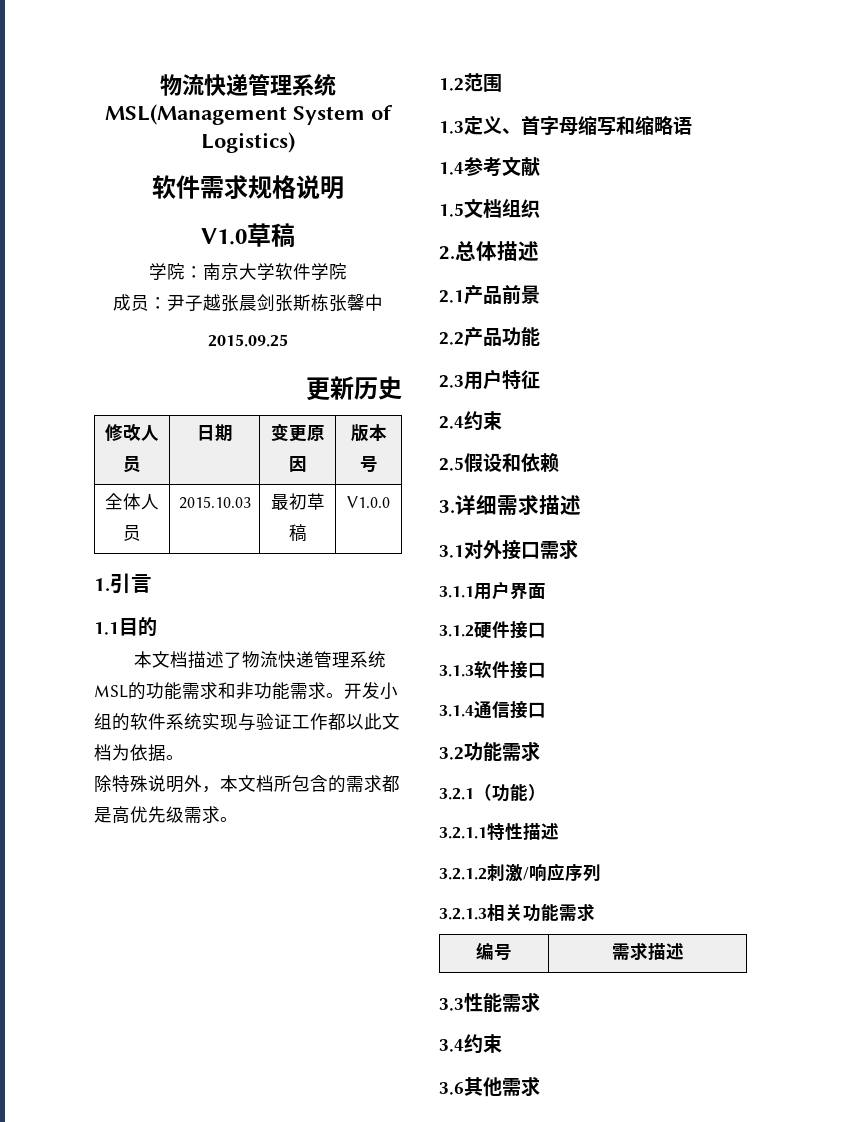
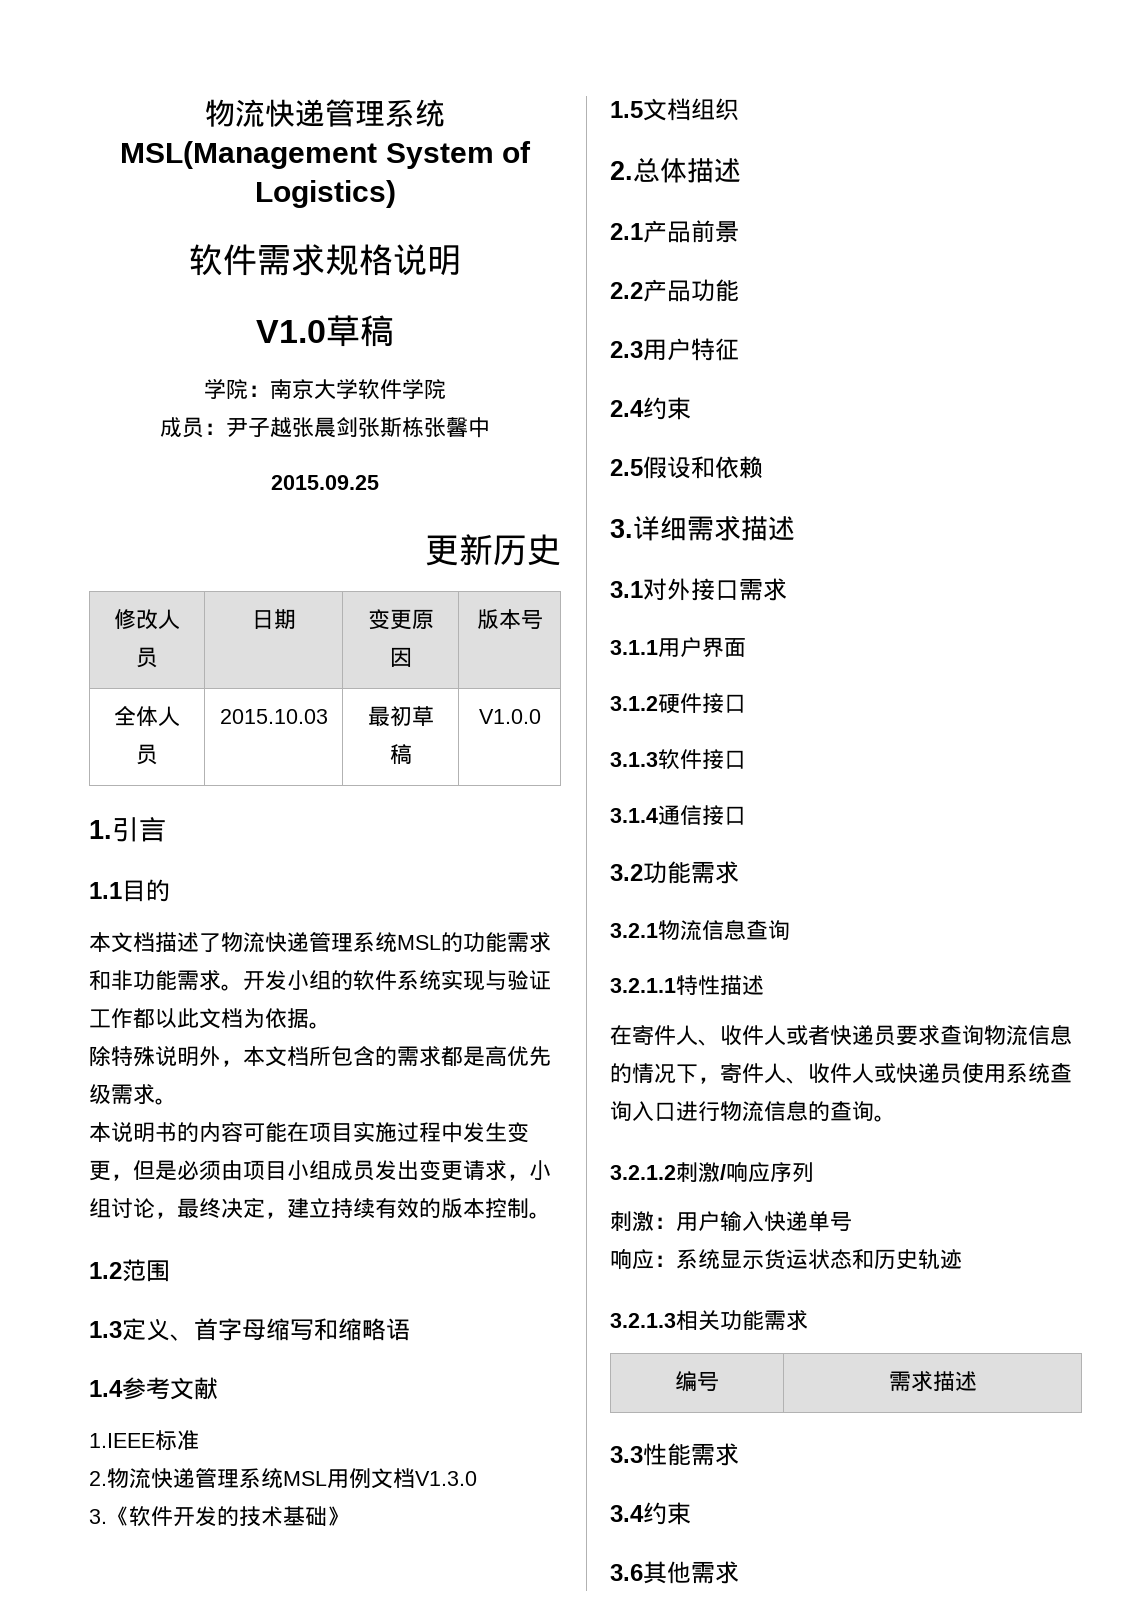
+ 本说明书的内容可能在项目实施过程中发生变更，但是必须由项目小组成员发出变更请求，小组讨论，最终决定，建立持续有效的版本控制。
+ 1.IEEE标准
+ 2.物流快递管理系统MSL用例文档V1.3.0
+ 3.《软件开发的技术基础》
- 3.2.1（功能）
+ 3.2.1物流信息查询
+ 在寄件人、收件人或者快递员要求查询物流信息的情况下，寄件人、收件人或快递员使用系统查询入口进行物流信息的查询。
+ 刺激：用户输入快递单号
+ 响应：系统显示货运状态和历史轨迹

